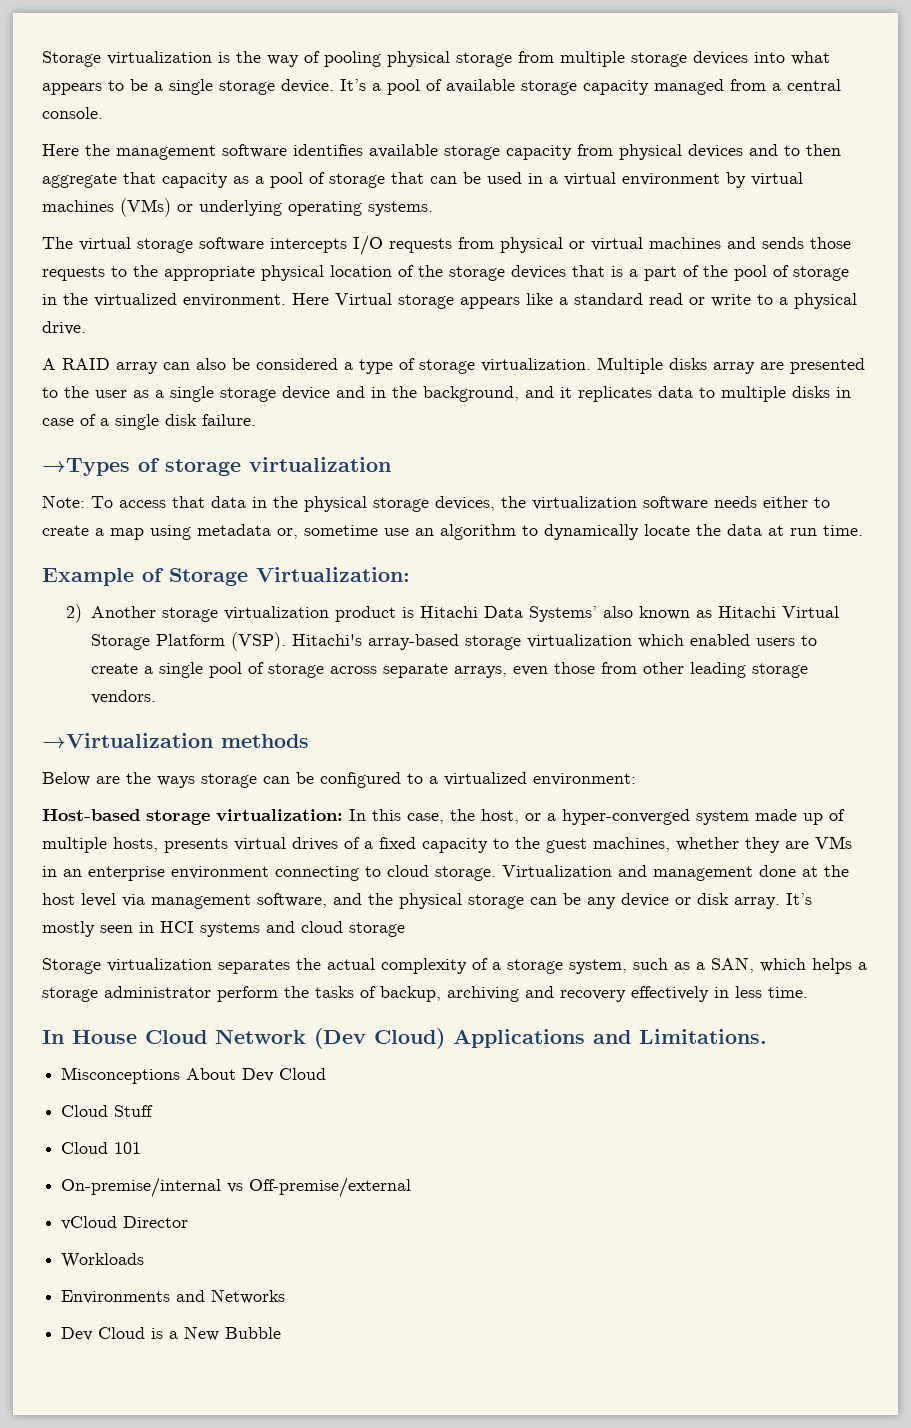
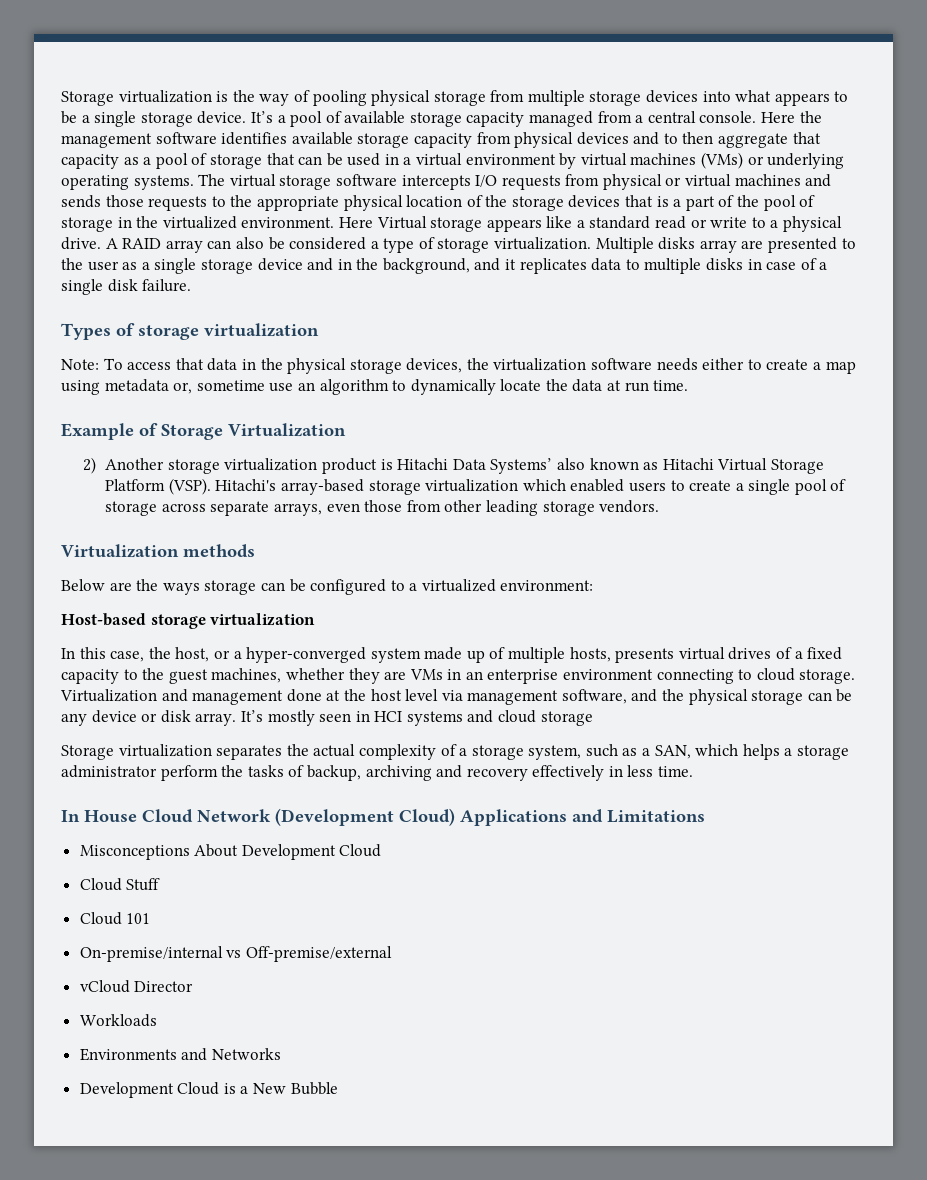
- It’s a pool of available storage capacity managed from a central console.
- Here the management software identifies available storage capacity from physical devices and to then aggregate that capacity as a pool of storage that can be used in a virtual environment by virtual machines (VMs) or underlying operating systems.
- The virtual storage software intercepts I/O requests from physical or virtual machines and sends those requests to the appropriate physical location of the storage devices that is a part of the pool of storage in the virtualized environment.
+ It’s a pool of available storage capacity managed from a central console. Here the management software identifies available storage capacity from physical devices and to then aggregate that capacity as a pool of storage that can be used in a virtual environment by virtual machines (VMs) or underlying operating systems. The virtual storage software intercepts I/O requests from physical or virtual machines and sends those requests to the appropriate physical location of the storage devices that is a part of the pool of storage in the virtualized environment.
- Here Virtual storage appears like a standard read or write to a physical drive.
- A RAID array can also be considered a type of storage virtualization.
+ Here Virtual storage appears like a standard read or write to a physical drive. A RAID array can also be considered a type of storage virtualization.
- →Types of storage virtualization
+ Types of storage virtualization
- Example of Storage Virtualization:
+ Example of Storage Virtualization
- →Virtualization methods
+ Virtualization methods
- Host-based storage virtualization: In this case, the host, or a hyper-converged system made up of multiple hosts, presents virtual drives of a fixed capacity to the guest machines, whether they are VMs in an enterprise environment connecting to cloud storage.
+ Host-based storage virtualization
+ In this case, the host, or a hyper-converged system made up of multiple hosts, presents virtual drives of a fixed capacity to the guest machines, whether they are VMs in an enterprise environment connecting to cloud storage.
- In House Cloud Network (Dev Cloud) Applications and Limitations.
+ In House Cloud Network (Development Cloud) Applications and Limitations
- Misconceptions About Dev Cloud
+ Misconceptions About Development Cloud
- Dev Cloud is a New Bubble
+ Development Cloud is a New Bubble

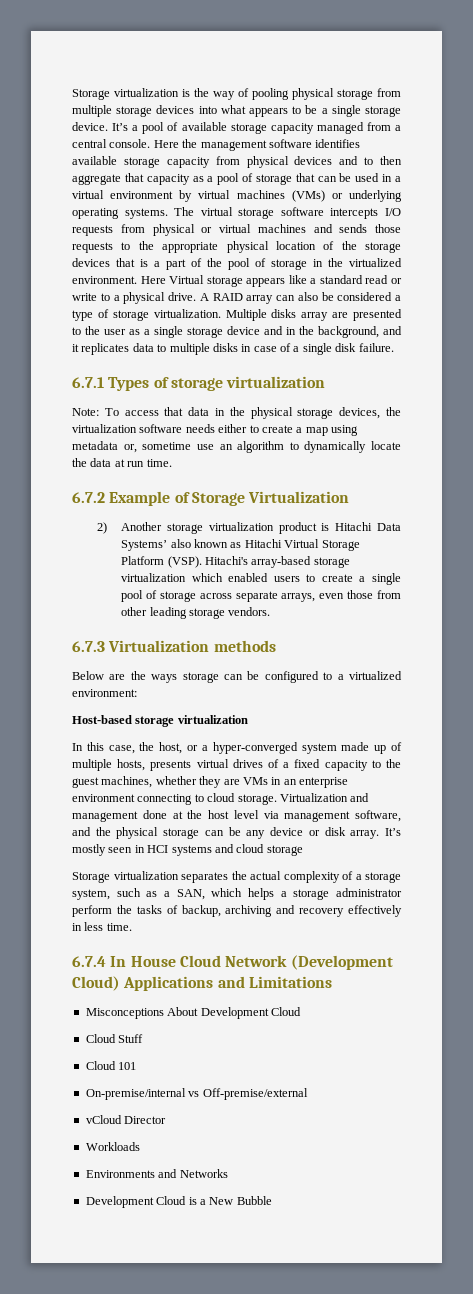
- Types of storage virtualization
+ 6.7.1 Types of storage virtualization
- Example of Storage Virtualization
+ 6.7.2 Example of Storage Virtualization
- Virtualization methods
+ 6.7.3 Virtualization methods
- In House Cloud Network (Development Cloud) Applications and Limitations
+ 6.7.4 In House Cloud Network (Development Cloud) Applications and Limitations

